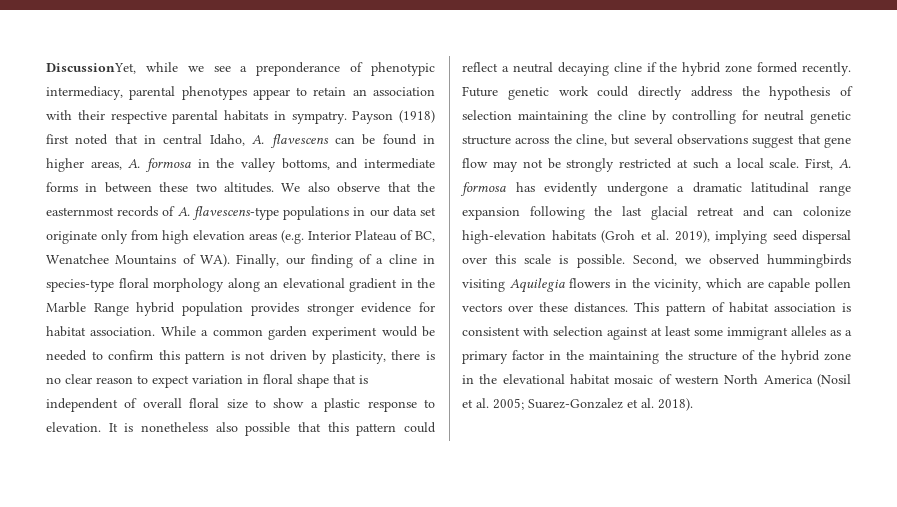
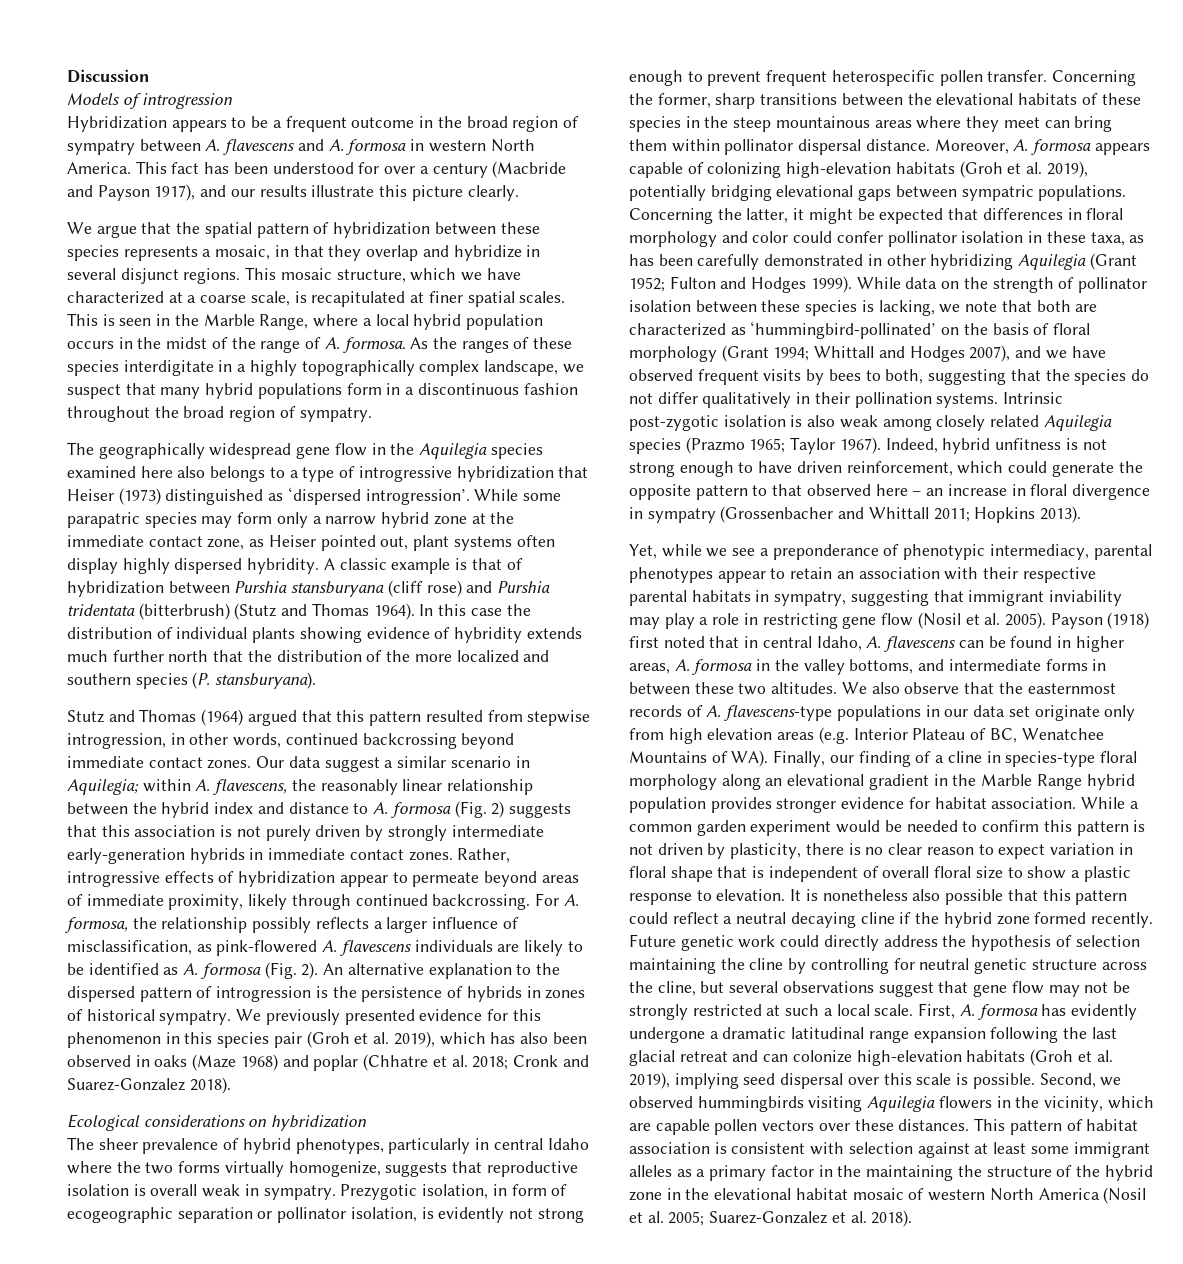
- DiscussionYet, while we see a preponderance of phenotypic intermediacy, parental phenotypes appear to retain an association with their respective parental habitats in sympatry.
+ Discussion
+ Models of introgression
+ Hybridization appears to be a frequent outcome in the broad region of sympatry between A. flavescens and A. formosa in western North America. This fact has been understood for over a century (Macbride and Payson 1917), and our results illustrate this picture clearly.
+ We argue that the spatial pattern of hybridization between these species represents a mosaic, in that they overlap and hybridize in several disjunct regions. This mosaic structure, which we have characterized at a coarse scale, is recapitulated at finer spatial scales. This is seen in the Marble Range, where a local hybrid population occurs in the midst of the range of A. formosa. As the ranges of these species interdigitate in a highly topographically complex landscape, we suspect that many hybrid populations form in a discontinuous fashion throughout the broad region of sympatry.
+ The geographically widespread gene flow in the Aquilegia species examined here also belongs to a type of introgressive hybridization that Heiser (1973) distinguished as ‘dispersed introgression’. While some parapatric species may form only a narrow hybrid zone at the immediate contact zone, as Heiser pointed out, plant systems often display highly dispersed hybridity. A classic example is that of hybridization between Purshia stansburyana (cliff rose) and Purshia tridentata (bitterbrush) (Stutz and Thomas 1964). In this case the distribution of individual plants showing evidence of hybridity extends much further north that the distribution of the more localized and southern species (P. stansburyana).
+ Stutz and Thomas (1964) argued that this pattern resulted from stepwise introgression, in other words, continued backcrossing beyond immediate contact zones. Our data suggest a similar scenario in Aquilegia; within A. flavescens, the reasonably linear relationship between the hybrid index and distance to A. formosa (Fig. 2) suggests that this association is not purely driven by strongly intermediate early-generation hybrids in immediate contact zones. Rather, introgressive effects of hybridization appear to permeate beyond areas of immediate proximity, likely through continued backcrossing. For A. formosa, the relationship possibly reflects a larger influence of misclassification, as pink-flowered A. flavescens individuals are likely to be identified as A. formosa (Fig. 2). An alternative explanation to the dispersed pattern of introgression is the persistence of hybrids in zones of historical sympatry. We previously presented evidence for this phenomenon in this species pair (Groh et al. 2019), which has also been observed in oaks (Maze 1968) and poplar (Chhatre et al. 2018; Cronk and Suarez-Gonzalez 2018).
+ Ecological considerations on hybridization
+ The sheer prevalence of hybrid phenotypes, particularly in central Idaho where the two forms virtually homogenize, suggests that reproductive isolation is overall weak in sympatry. Prezygotic isolation, in form of ecogeographic separation or pollinator isolation, is evidently not strong enough to prevent frequent heterospecific pollen transfer. Concerning the former, sharp transitions between the elevational habitats of these species in the steep mountainous areas where they meet can bring them within pollinator dispersal distance. Moreover, A. formosa appears capable of colonizing high-elevation habitats (Groh et al. 2019), potentially bridging elevational gaps between sympatric populations. Concerning the latter, it might be expected that differences in floral morphology and color could confer pollinator isolation in these taxa, as has been carefully demonstrated in other hybridizing Aquilegia (Grant 1952; Fulton and Hodges 1999). While data on the strength of pollinator isolation between these species is lacking, we note that both are characterized as ‘hummingbird-pollinated’ on the basis of floral morphology (Grant 1994; Whittall and Hodges 2007), and we have observed frequent visits by bees to both, suggesting that the species do not differ qualitatively in their pollination systems. Intrinsic post-zygotic isolation is also weak among closely related Aquilegia species (Prazmo 1965; Taylor 1967). Indeed, hybrid unfitness is not strong enough to have driven reinforcement, which could generate the opposite pattern to that observed here – an increase in floral divergence in sympatry (Grossenbacher and Whittall 2011; Hopkins 2013).
+ Yet, while we see a preponderance of phenotypic intermediacy, parental phenotypes appear to retain an association with their respective parental habitats in sympatry, suggesting that immigrant inviability may play a role in restricting gene flow (Nosil et al. 2005).

